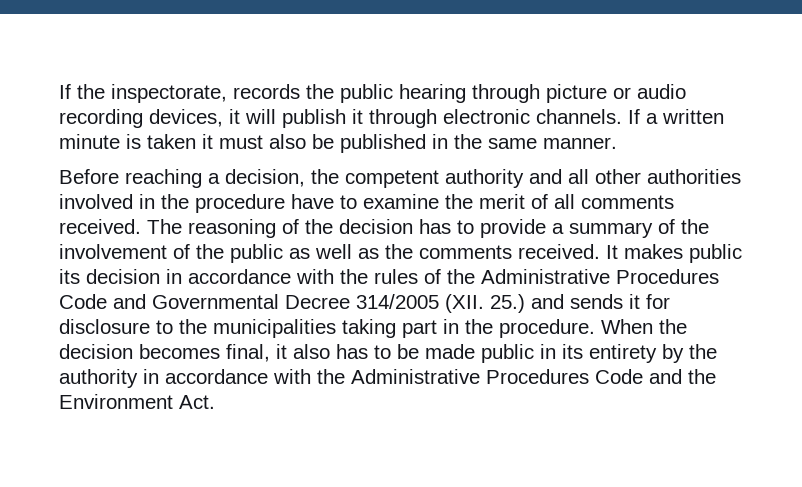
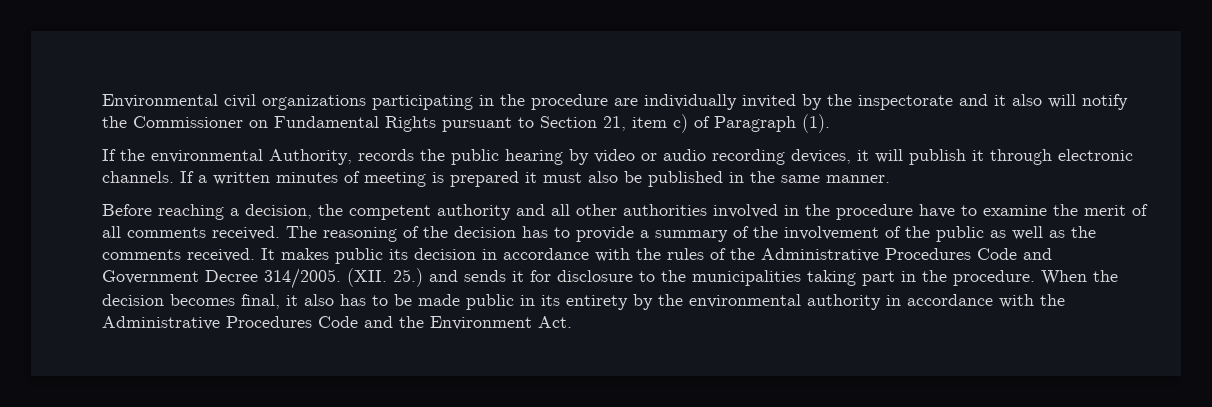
- If the inspectorate, records the public hearing through picture or audio recording devices, it will publish it through electronic channels.
+ Environmental civil organizations participating in the procedure are individually invited by the inspectorate and it also will notify the Commissioner on Fundamental Rights pursuant to Section 21, item c) of Paragraph (1).
+ If the environmental Authority, records the public hearing by video or audio recording devices, it will publish it through electronic channels.
- If a written minute is taken it must also be published in the same manner.
+ If a written minutes of meeting is prepared it must also be published in the same manner.
- It makes public its decision in accordance with the rules of the Administrative Procedures Code and Governmental Decree 314/2005 (XII. 25.) and sends it for disclosure to the municipalities taking part in the procedure.
+ It makes public its decision in accordance with the rules of the Administrative Procedures Code and Government Decree 314/2005. (XII. 25.) and sends it for disclosure to the municipalities taking part in the procedure.
- When the decision becomes final, it also has to be made public in its entirety by the authority in accordance with the Administrative Procedures Code and the Environment Act.
+ When the decision becomes final, it also has to be made public in its entirety by the environmental authority in accordance with the Administrative Procedures Code and the Environment Act.

